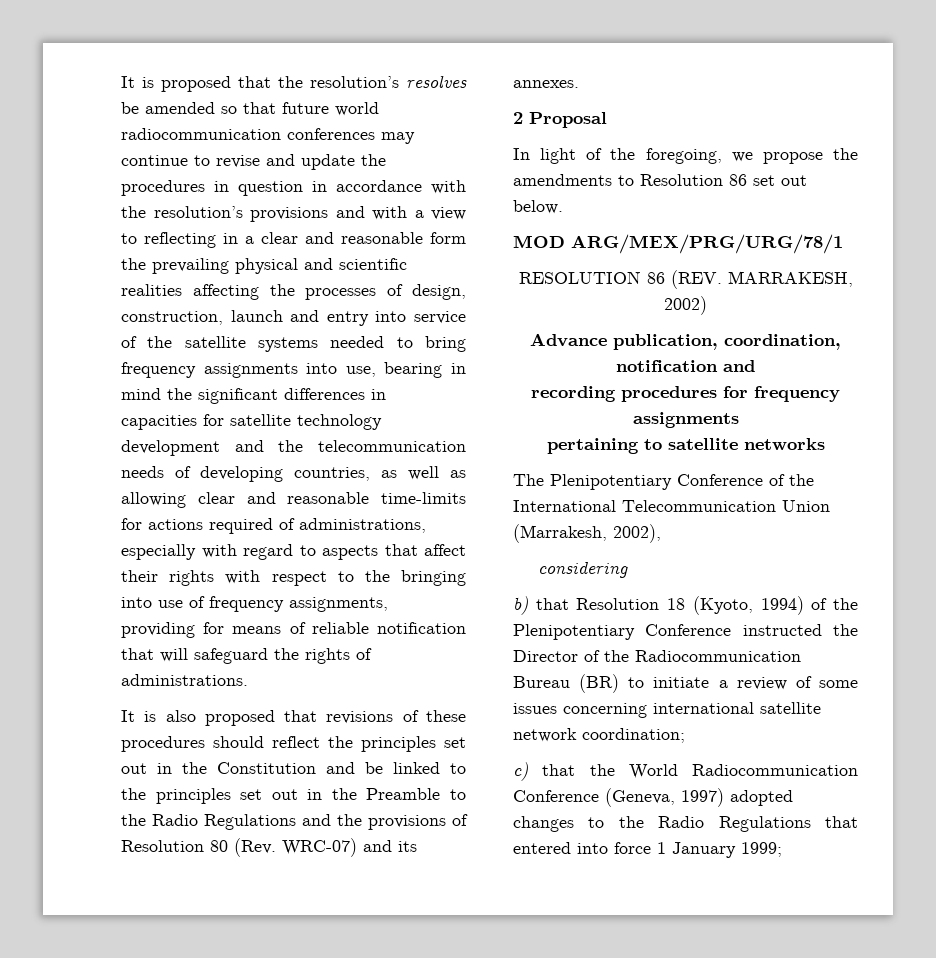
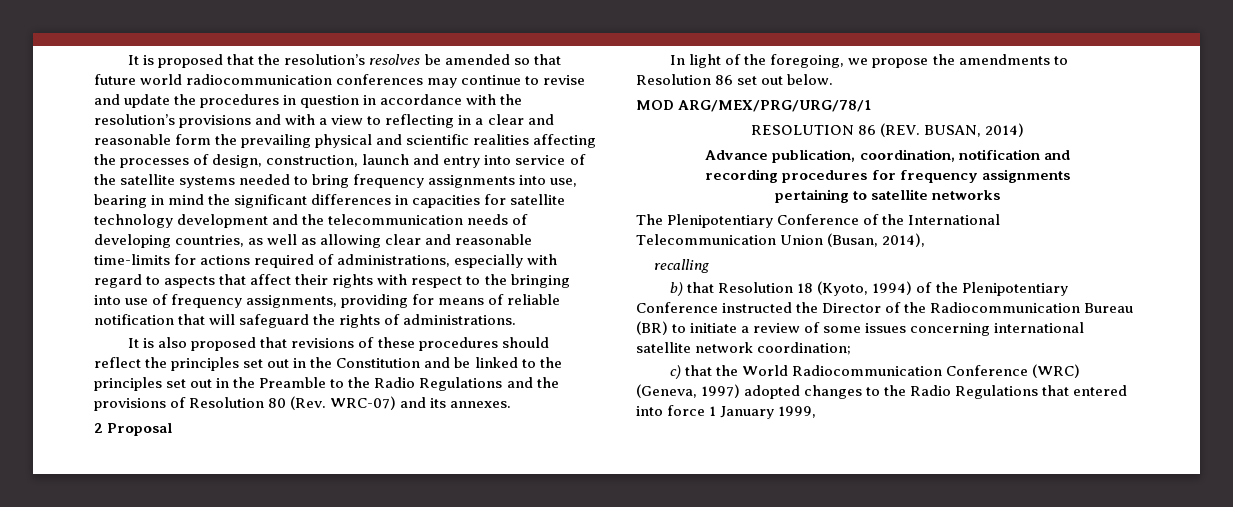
- RESOLUTION 86 (REV. MARRAKESH, 2002)
+ RESOLUTION 86 (REV. BUSAN, 2014)
- The Plenipotentiary Conference of the International Telecommunication Union (Marrakesh, 2002),
- considering
+ The Plenipotentiary Conference of the International Telecommunication Union (Busan, 2014),
+ recalling
- c) that the World Radiocommunication Conference (Geneva, 1997) adopted changes to the Radio Regulations that entered into force 1 January 1999;
+ c) that the World Radiocommunication Conference (WRC) (Geneva, 1997) adopted changes to the Radio Regulations that entered into force 1 January 1999,

